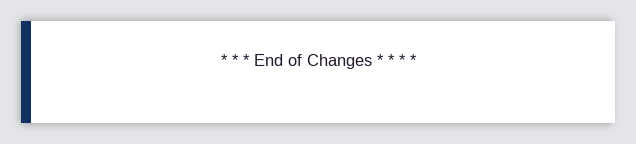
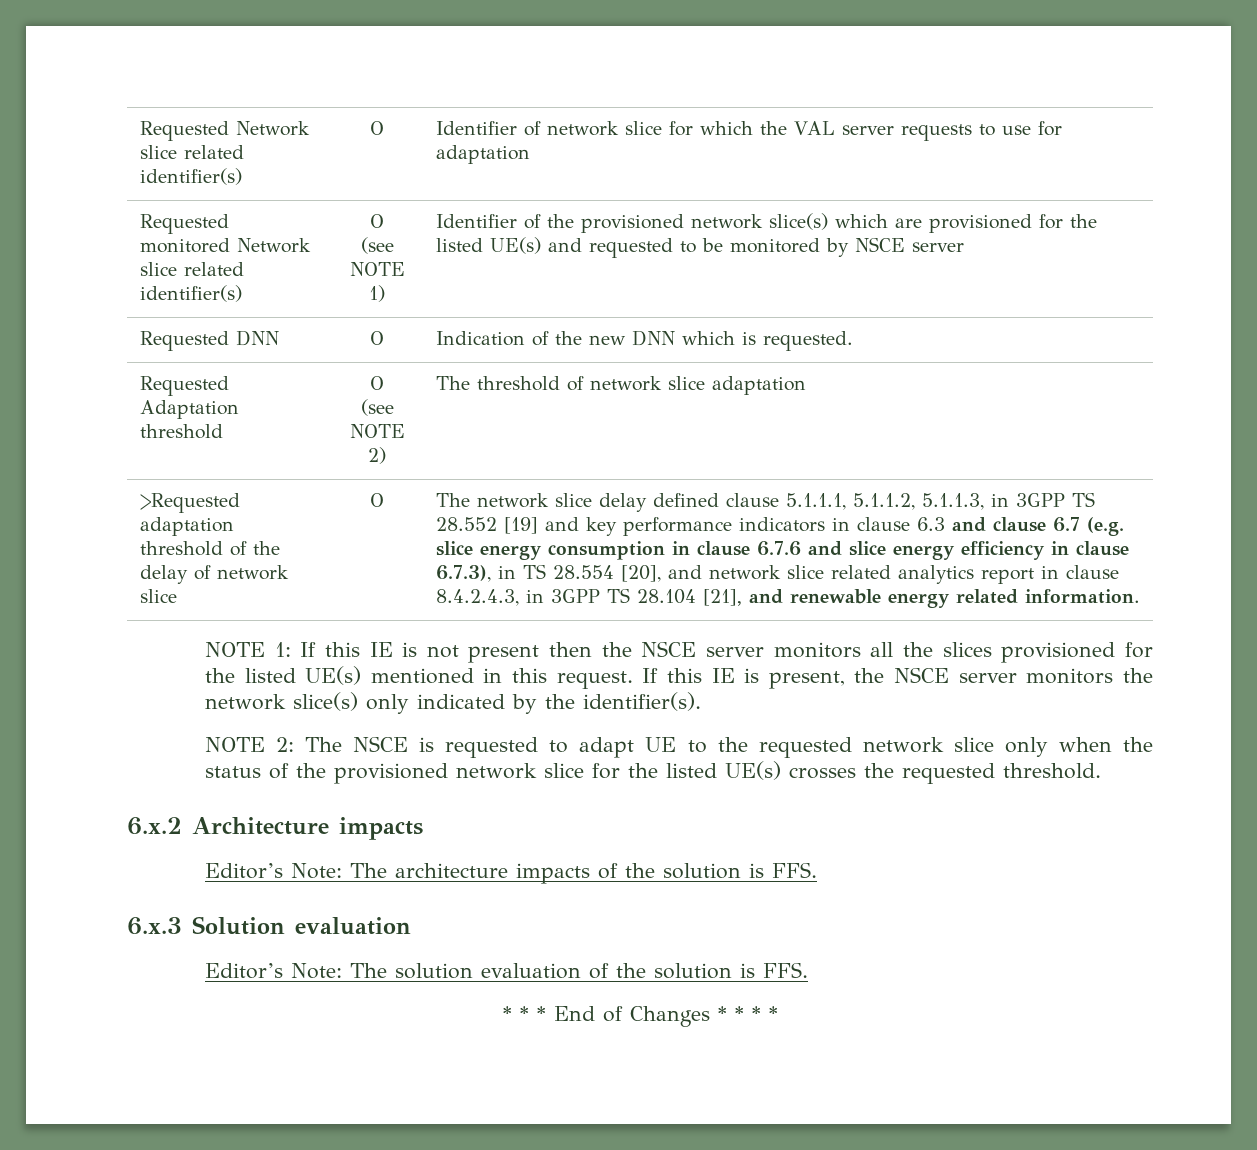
+ Requested Network slice related identifier(s) | O | Identifier of network slice for which the VAL server requests to use for adaptation
+ Requested monitored Network slice related identifier(s) | O
+ (see NOTE 1) | Identifier of the provisioned network slice(s) which are provisioned for the listed UE(s) and requested to be monitored by NSCE server
+ Requested DNN | O | Indication of the new DNN which is requested.
+ Requested Adaptation threshold | O
+ (see NOTE 2) | The threshold of network slice adaptation
+ >Requested adaptation threshold of the delay of network slice | O | The network slice delay defined clause 5.1.1.1, 5.1.1.2, 5.1.1.3, in 3GPP TS 28.552 [19] and key performance indicators in clause 6.3 and clause 6.7 (e.g. slice energy consumption in clause 6.7.6 and slice energy efficiency in clause 6.7.3), in TS 28.554 [20], and network slice related analytics report in clause 8.4.2.4.3, in 3GPP TS 28.104 [21], and renewable energy related information.
+ NOTE 1: If this IE is not present then the NSCE server monitors all the slices provisioned for the listed UE(s) mentioned in this request. If this IE is present, the NSCE server monitors the network slice(s) only indicated by the identifier(s).
+ NOTE 2: The NSCE is requested to adapt UE to the requested network slice only when the status of the provisioned network slice for the listed UE(s) crosses the requested threshold.
+ 6.x.2 Architecture impacts
+ Editor’s Note: The architecture impacts of the solution is FFS.
+ 6.x.3 Solution evaluation
+ Editor’s Note: The solution evaluation of the solution is FFS.

